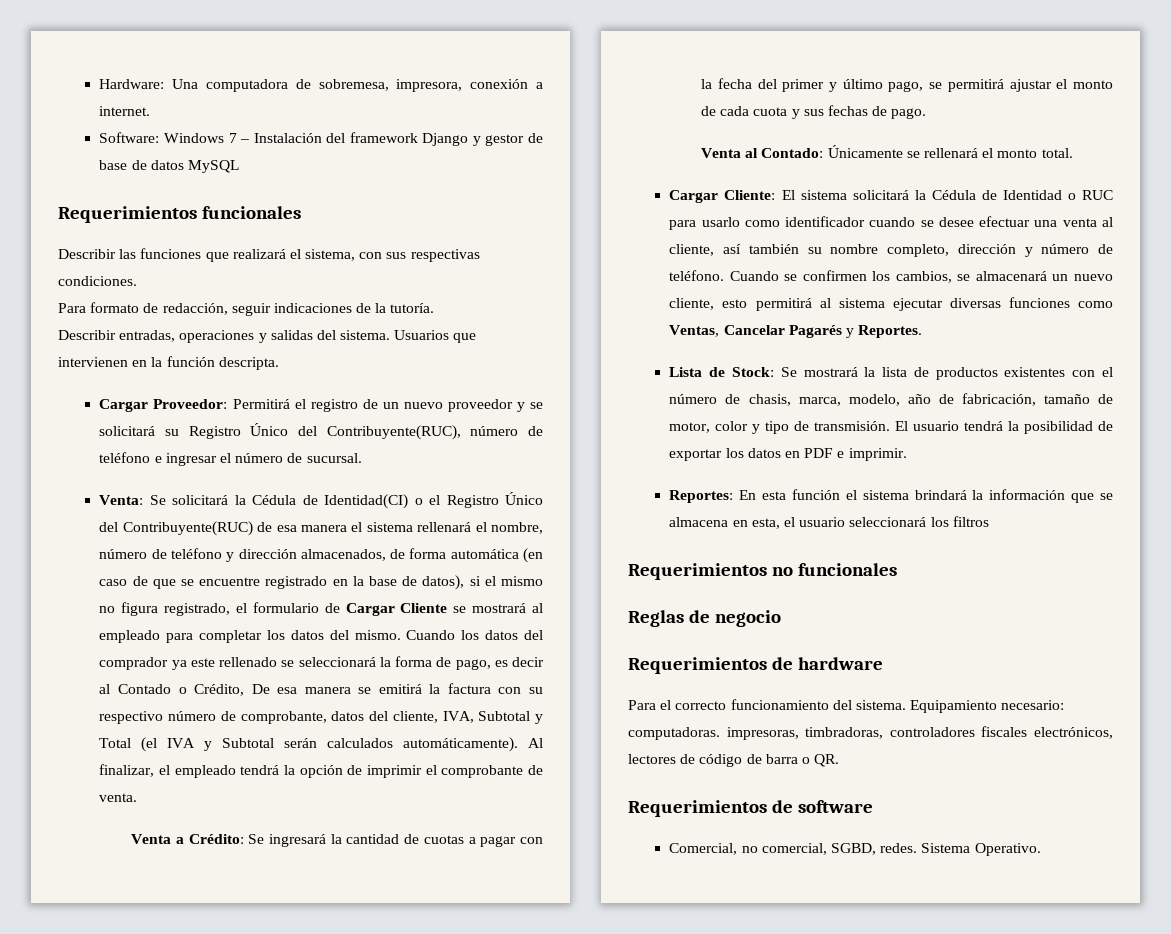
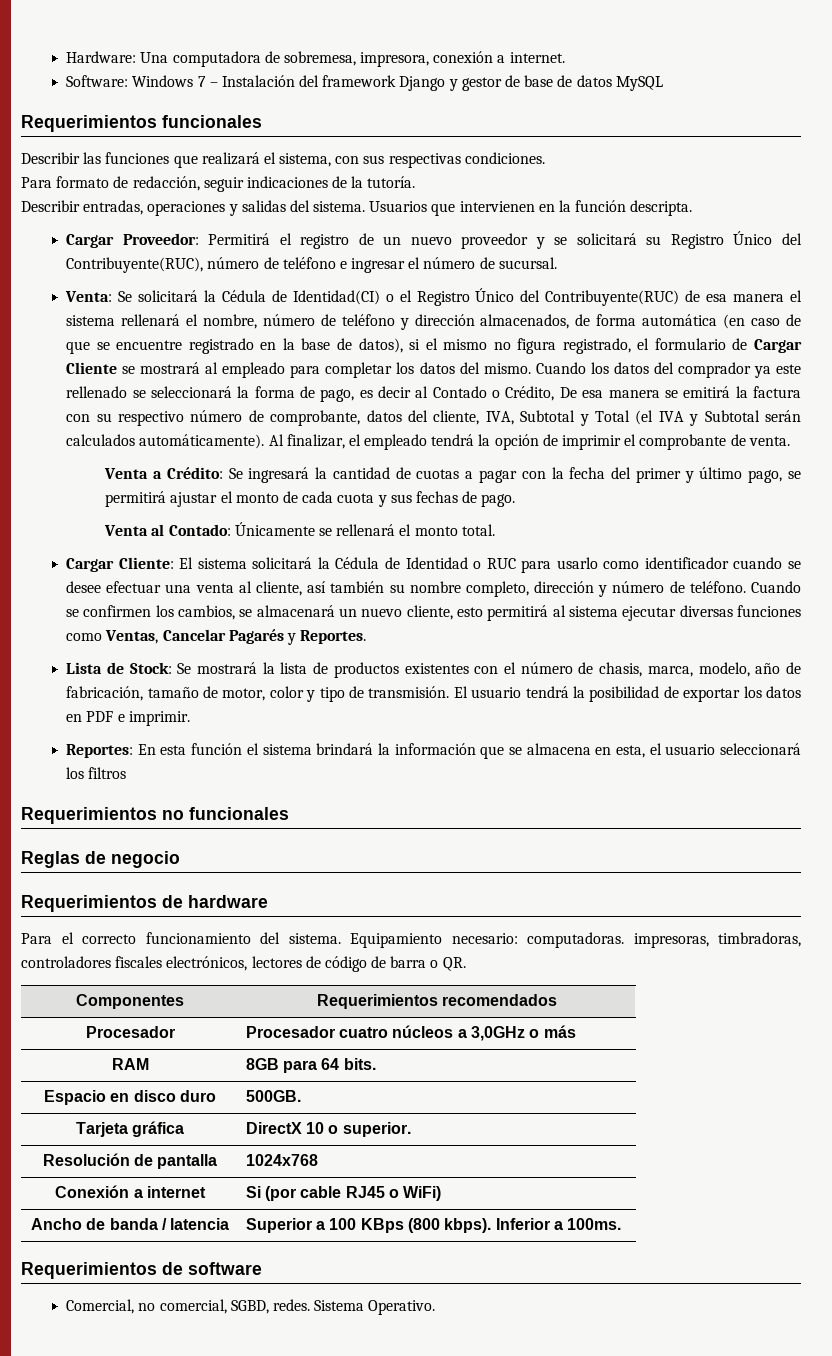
+ Componentes | Requerimientos recomendados
+ Procesador | Procesador cuatro núcleos a 3,0GHz o más
+ RAM | 8GB para 64 bits.
+ Espacio en disco duro | 500GB.
+ Tarjeta gráfica | DirectX 10 o superior.
+ Resolución de pantalla | 1024x768
+ Conexión a internet | Si (por cable RJ45 o WiFi)
+ Ancho de banda / latencia | Superior a 100 KBps (800 kbps). Inferior a 100ms.

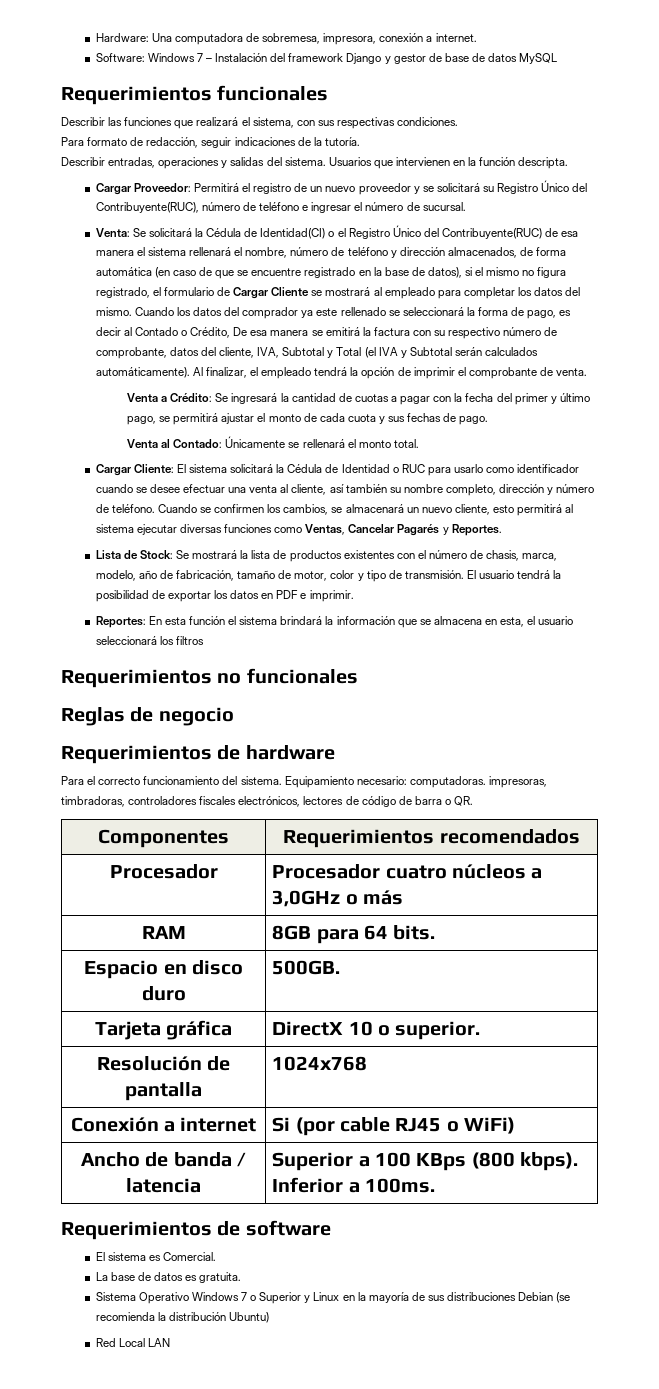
- Comercial, no comercial, SGBD, redes. Sistema Operativo.
+ El sistema es Comercial.
+ La base de datos es gratuita.
+ Sistema Operativo Windows 7 o Superior y Linux en la mayoría de sus distribuciones Debian (se recomienda la distribución Ubuntu)
+ Red Local LAN

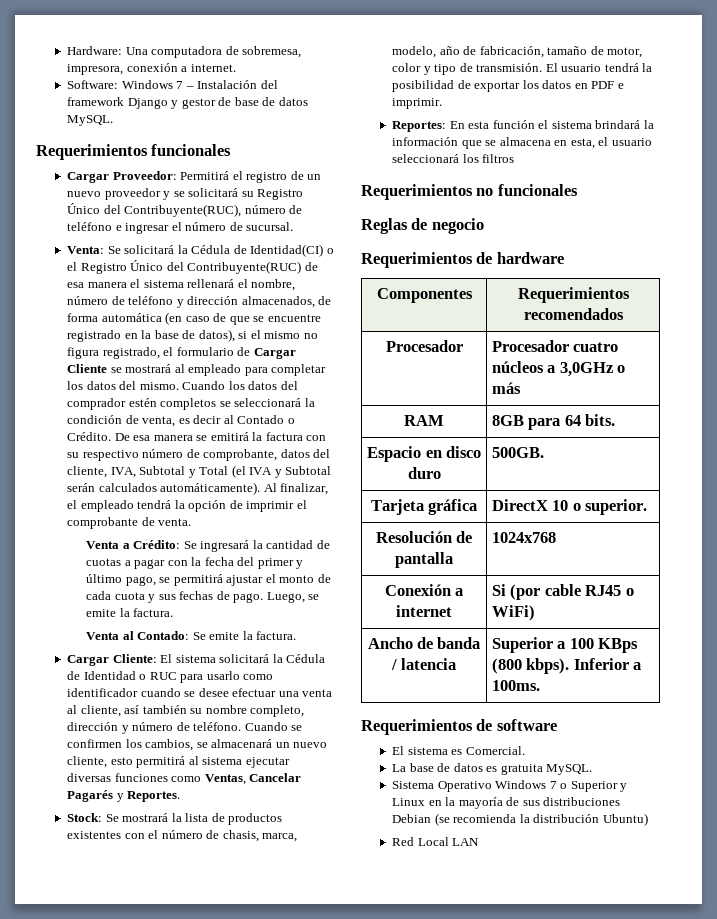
- Software: Windows 7 – Instalación del framework Django y gestor de base de datos MySQL
+ Software: Windows 7 – Instalación del framework Django y gestor de base de datos MySQL.
- Describir las funciones que realizará el sistema, con sus respectivas condiciones.
- Para formato de redacción, seguir indicaciones de la tutoría.
- Describir entradas, operaciones y salidas del sistema. Usuarios que intervienen en la función descripta.
- Cuando los datos del comprador ya este rellenado se seleccionará la forma de pago, es decir al Contado o Crédito, De esa manera se emitirá la factura con su respectivo número de comprobante, datos del cliente, IVA, Subtotal y Total (el IVA y Subtotal serán calculados automáticamente).
+ Cuando los datos del comprador estén completos se seleccionará la condición de venta, es decir al Contado o Crédito. De esa manera se emitirá la factura con su respectivo número de comprobante, datos del cliente, IVA, Subtotal y Total (el IVA y Subtotal serán calculados automáticamente).
- Venta a Crédito: Se ingresará la cantidad de cuotas a pagar con la fecha del primer y último pago, se permitirá ajustar el monto de cada cuota y sus fechas de pago.
- Venta al Contado: Únicamente se rellenará el monto total.
+ Venta a Crédito: Se ingresará la cantidad de cuotas a pagar con la fecha del primer y último pago, se permitirá ajustar el monto de cada cuota y sus fechas de pago. Luego, se emite la factura.
+ Venta al Contado: Se emite la factura.
- Lista de Stock: Se mostrará la lista de productos existentes con el número de chasis, marca, modelo, año de fabricación, tamaño de motor, color y tipo de transmisión.
+ Stock: Se mostrará la lista de productos existentes con el número de chasis, marca, modelo, año de fabricación, tamaño de motor, color y tipo de transmisión.
- Para el correcto funcionamiento del sistema. Equipamiento necesario: computadoras. impresoras, timbradoras, controladores fiscales electrónicos, lectores de código de barra o QR.
- La base de datos es gratuita.
+ La base de datos es gratuita MySQL.

